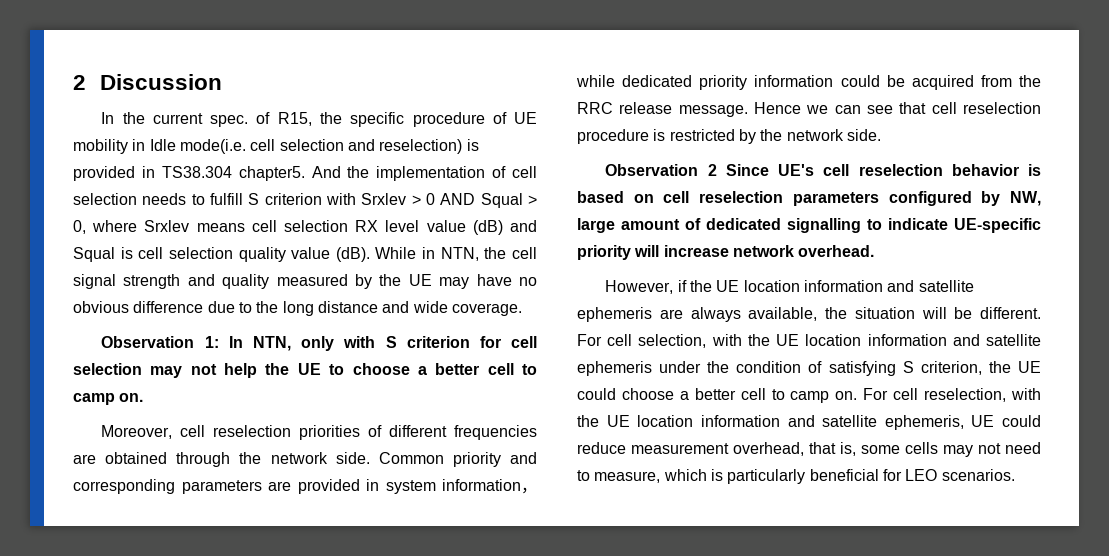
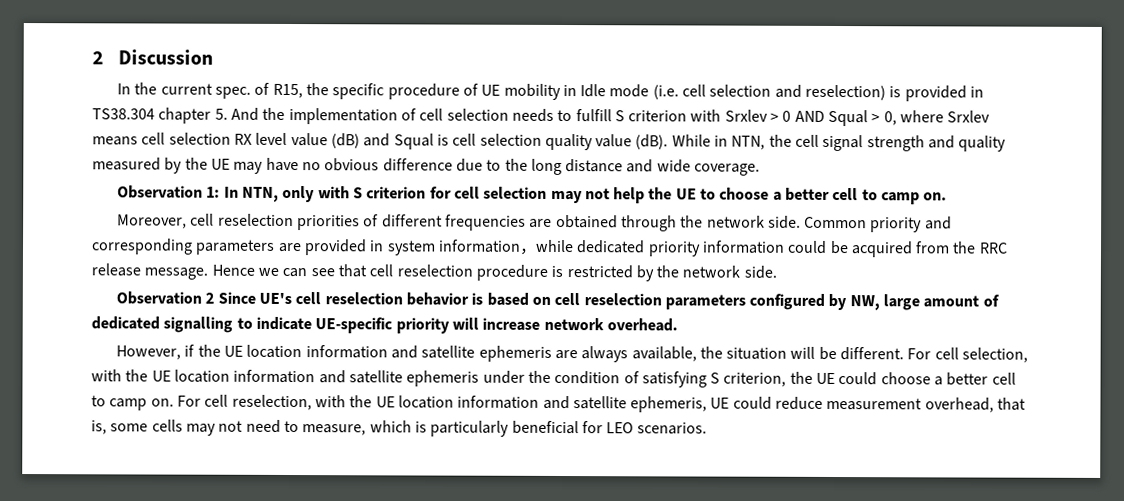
- In the current spec. of R15, the specific procedure of UE mobility in Idle mode(i.e. cell selection and reselection) is provided in TS38.304 chapter5. And the implementation of cell selection needs to fulfill S criterion with Srxlev > 0 AND Squal > 0, where Srxlev means cell selection RX level value (dB) and Squal is cell selection quality value (dB).
+ In the current spec. of R15, the specific procedure of UE mobility in Idle mode (i.e. cell selection and reselection) is provided in TS38.304 chapter 5. And the implementation of cell selection needs to fulfill S criterion with Srxlev > 0 AND Squal > 0, where Srxlev means cell selection RX level value (dB) and Squal is cell selection quality value (dB).

